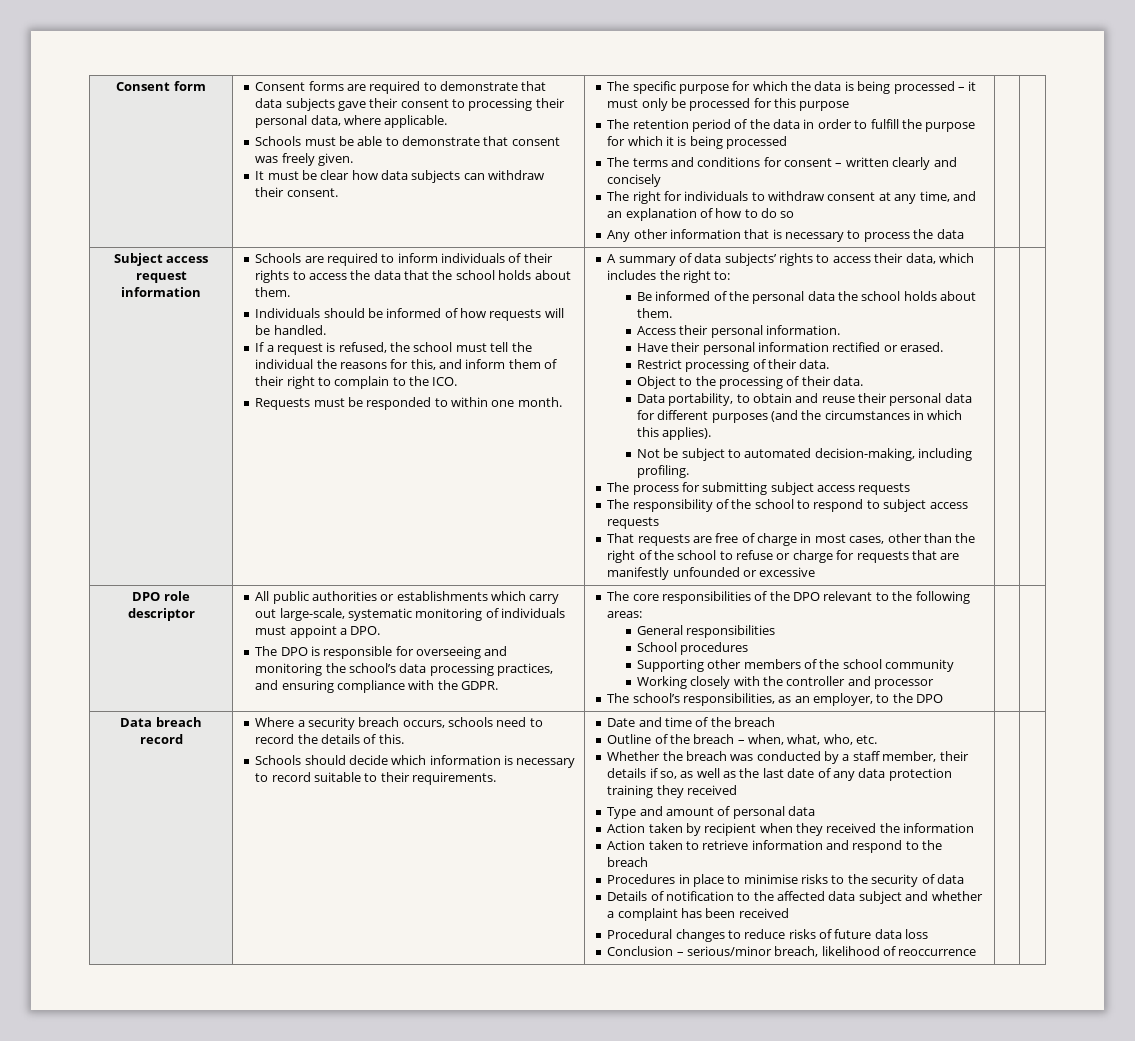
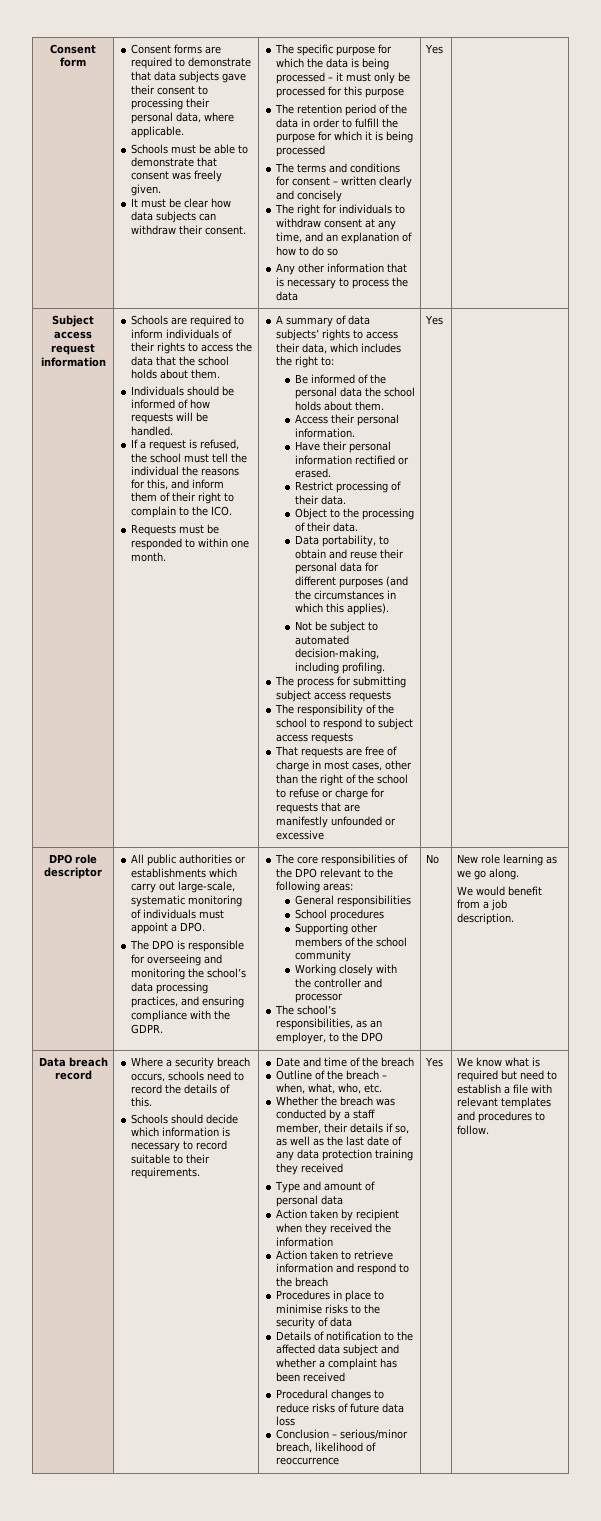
- Any other information that is necessary to process the data
+ Any other information that is necessary to process the data | Yes
- That requests are free of charge in most cases, other than the right of the school to refuse or charge for requests that are manifestly unfounded or excessive
+ That requests are free of charge in most cases, other than the right of the school to refuse or charge for requests that are manifestly unfounded or excessive | Yes
+ No | New role learning as we go along.
+ We would benefit from a job description.
+ Yes | We know what is required but need to establish a file with relevant templates and procedures to follow.

